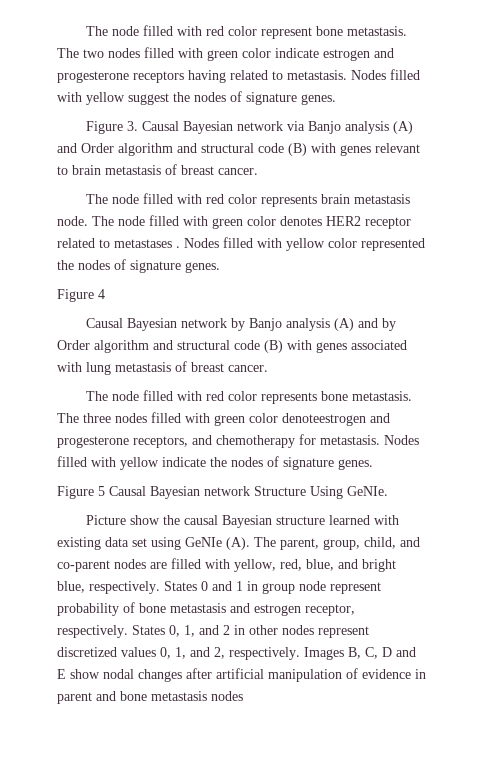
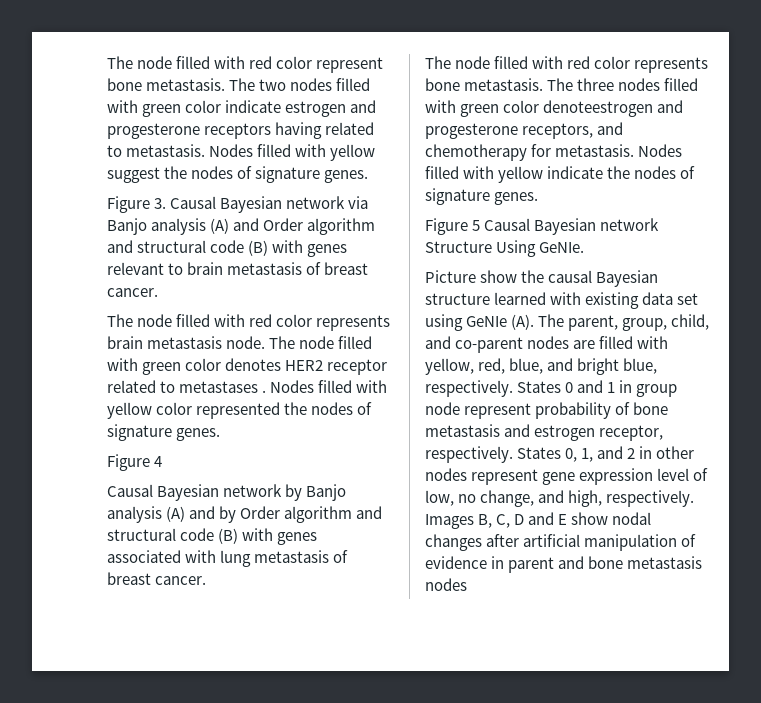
- States 0, 1, and 2 in other nodes represent discretized values 0, 1, and 2, respectively.
+ States 0, 1, and 2 in other nodes represent gene expression level of low, no change, and high, respectively.

